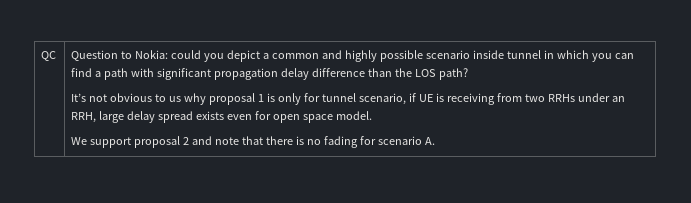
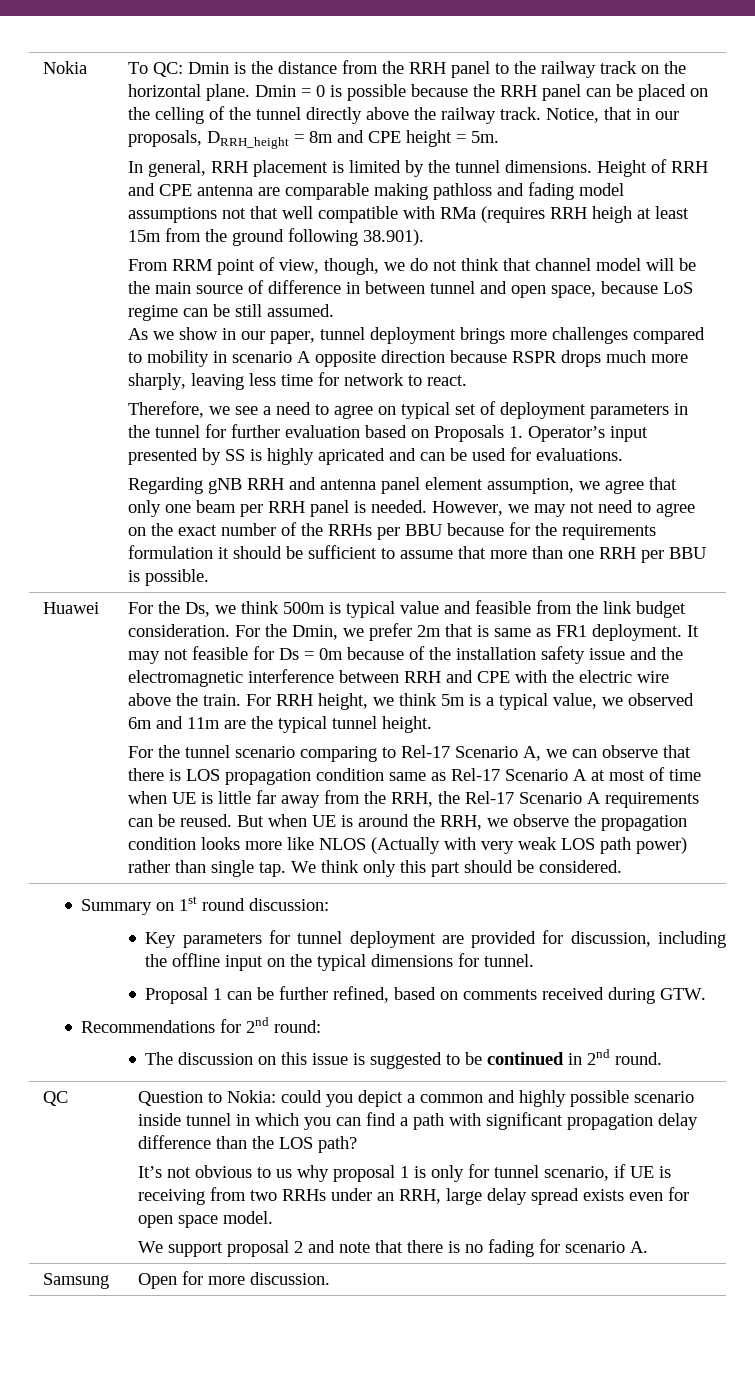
+ Nokia | To QC: Dmin is the distance from the RRH panel to the railway track on the horizontal plane. Dmin = 0 is possible because the RRH panel can be placed on the celling of the tunnel directly above the railway track. Notice, that in our proposals, DRRH_height = 8m and CPE height = 5m.
+ In general, RRH placement is limited by the tunnel dimensions. Height of RRH and CPE antenna are comparable making pathloss and fading model assumptions not that well compatible with RMa (requires RRH heigh at least 15m from the ground following 38.901).
+ From RRM point of view, though, we do not think that channel model will be the main source of difference in between tunnel and open space, because LoS regime can be still assumed.
+ As we show in our paper, tunnel deployment brings more challenges compared to mobility in scenario A opposite direction because RSPR drops much more sharply, leaving less time for network to react.
+ Therefore, we see a need to agree on typical set of deployment parameters in the tunnel for further evaluation based on Proposals 1. Operator’s input presented by SS is highly apricated and can be used for evaluations.
+ Regarding gNB RRH and antenna panel element assumption, we agree that only one beam per RRH panel is needed. However, we may not need to agree on the exact number of the RRHs per BBU because for the requirements formulation it should be sufficient to assume that more than one RRH per BBU is possible.
+ Huawei | For the Ds, we think 500m is typical value and feasible from the link budget consideration. For the Dmin, we prefer 2m that is same as FR1 deployment. It may not feasible for Ds = 0m because of the installation safety issue and the electromagnetic interference between RRH and CPE with the electric wire above the train. For RRH height, we think 5m is a typical value, we observed 6m and 11m are the typical tunnel height.
+ For the tunnel scenario comparing to Rel-17 Scenario A, we can observe that there is LOS propagation condition same as Rel-17 Scenario A at most of time when UE is little far away from the RRH, the Rel-17 Scenario A requirements can be reused. But when UE is around the RRH, we observe the propagation condition looks more like NLOS (Actually with very weak LOS path power) rather than single tap. We think only this part should be considered.
+ Summary on 1st round discussion:
+ Key parameters for tunnel deployment are provided for discussion, including the offline input on the typical dimensions for tunnel.
+ Proposal 1 can be further refined, based on comments received during GTW.
+ Recommendations for 2nd round:
+ The discussion on this issue is suggested to be continued in 2nd round.
+ Samsung | Open for more discussion.

